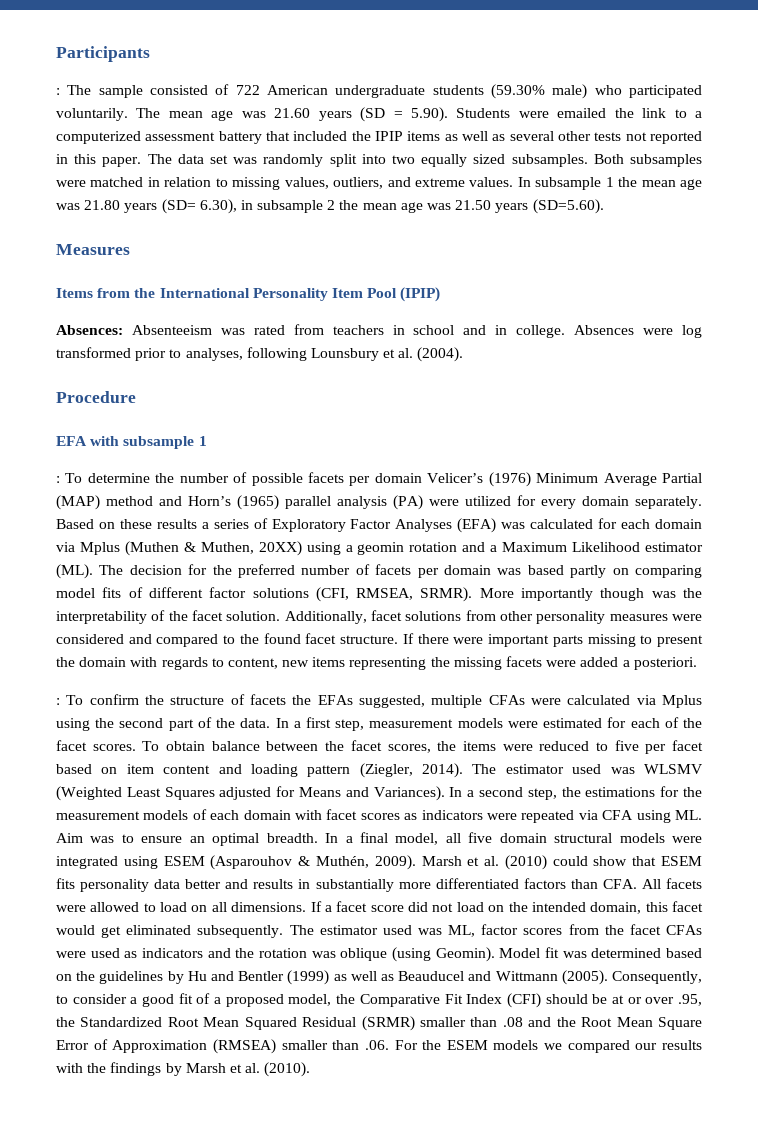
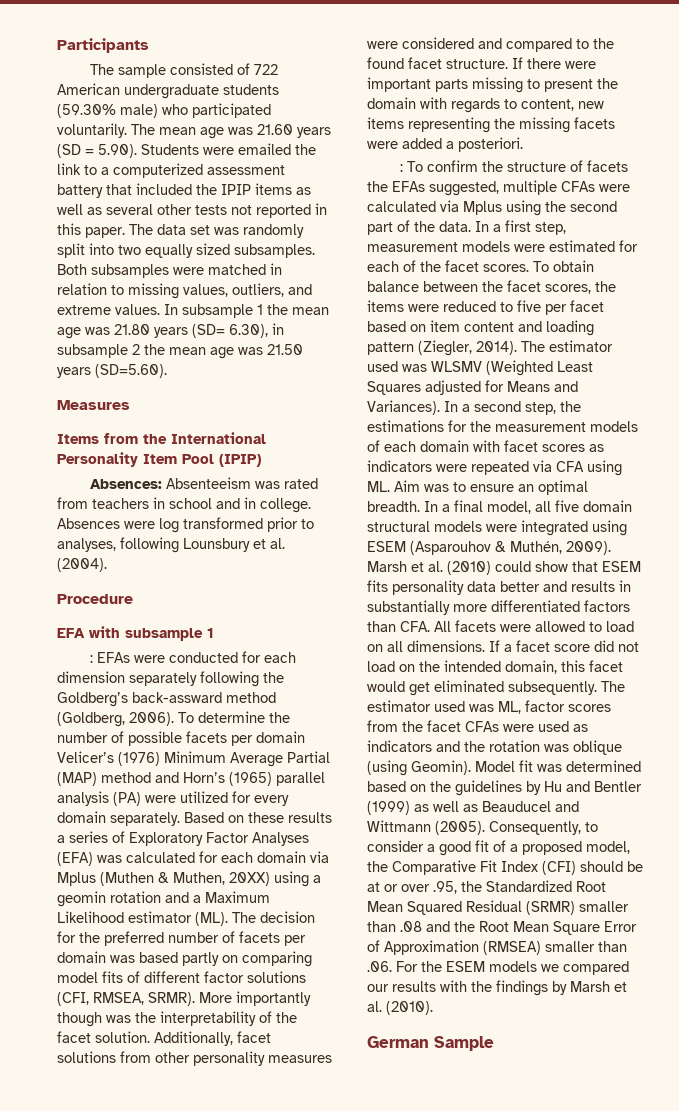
- : The sample consisted of 722 American undergraduate students (59.30% male) who participated voluntarily.
+ The sample consisted of 722 American undergraduate students (59.30% male) who participated voluntarily.
- : To determine the number of possible facets per domain Velicer’s (1976) Minimum Average Partial (MAP) method and Horn’s (1965) parallel analysis (PA) were utilized for every domain separately.
+ : EFAs were conducted for each dimension separately following the Goldberg’s back-assward method (Goldberg, 2006). To determine the number of possible facets per domain Velicer’s (1976) Minimum Average Partial (MAP) method and Horn’s (1965) parallel analysis (PA) were utilized for every domain separately.
+ German Sample

